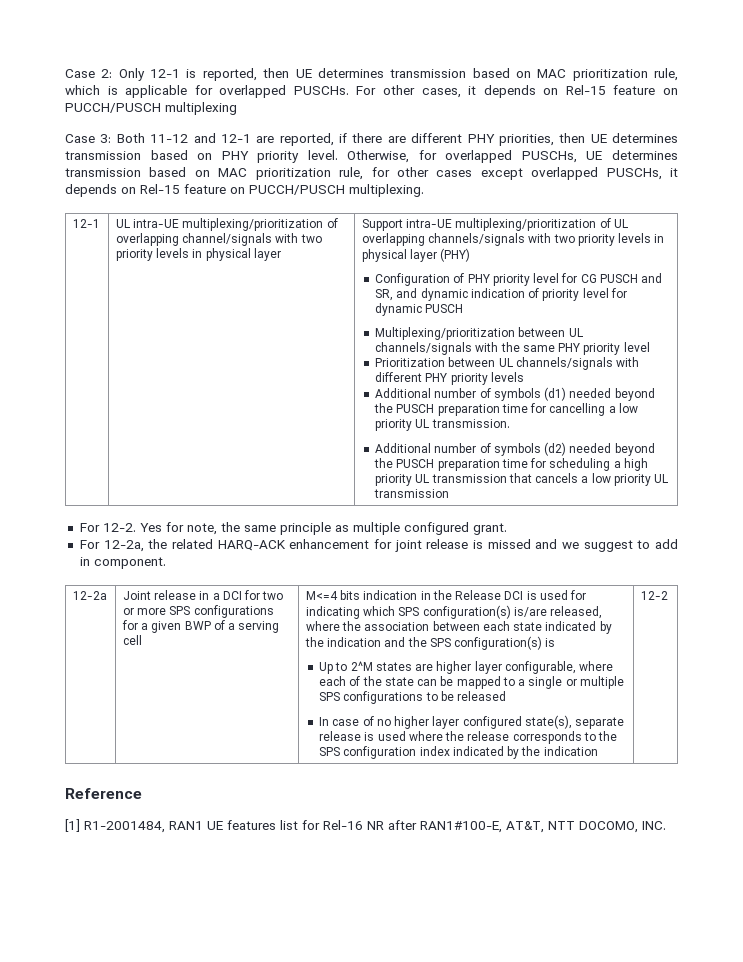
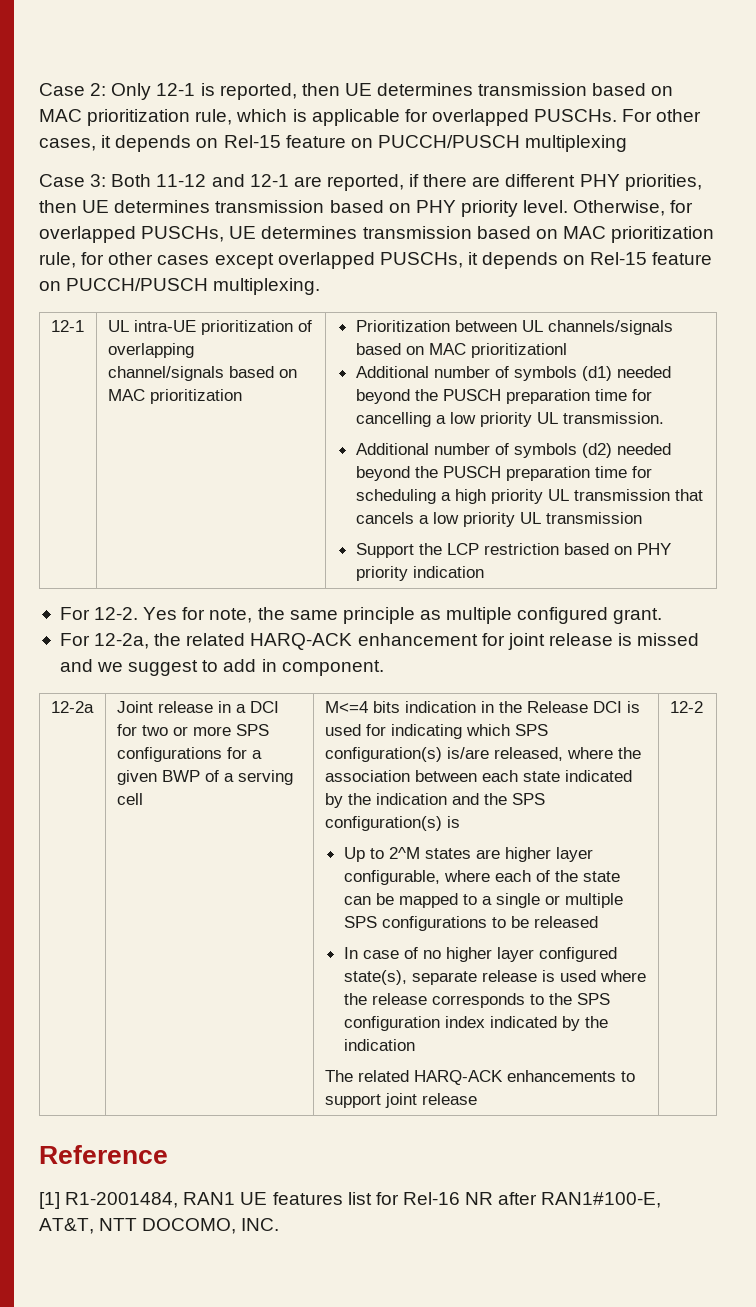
- UL intra-UE multiplexing/prioritization of overlapping channel/signals with two priority levels in physical layer | Support intra-UE multiplexing/prioritization of UL overlapping channels/signals with two priority levels in physical layer (PHY)
- Configuration of PHY priority level for CG PUSCH and SR, and dynamic indication of priority level for dynamic PUSCH
- Multiplexing/prioritization between UL channels/signals with the same PHY priority level
- Prioritization between UL channels/signals with different PHY priority levels
+ UL intra-UE prioritization of overlapping channel/signals based on MAC prioritization | Prioritization between UL channels/signals based on MAC prioritizationl
+ Support the LCP restriction based on PHY priority indication
+ The related HARQ-ACK enhancements to support joint release

